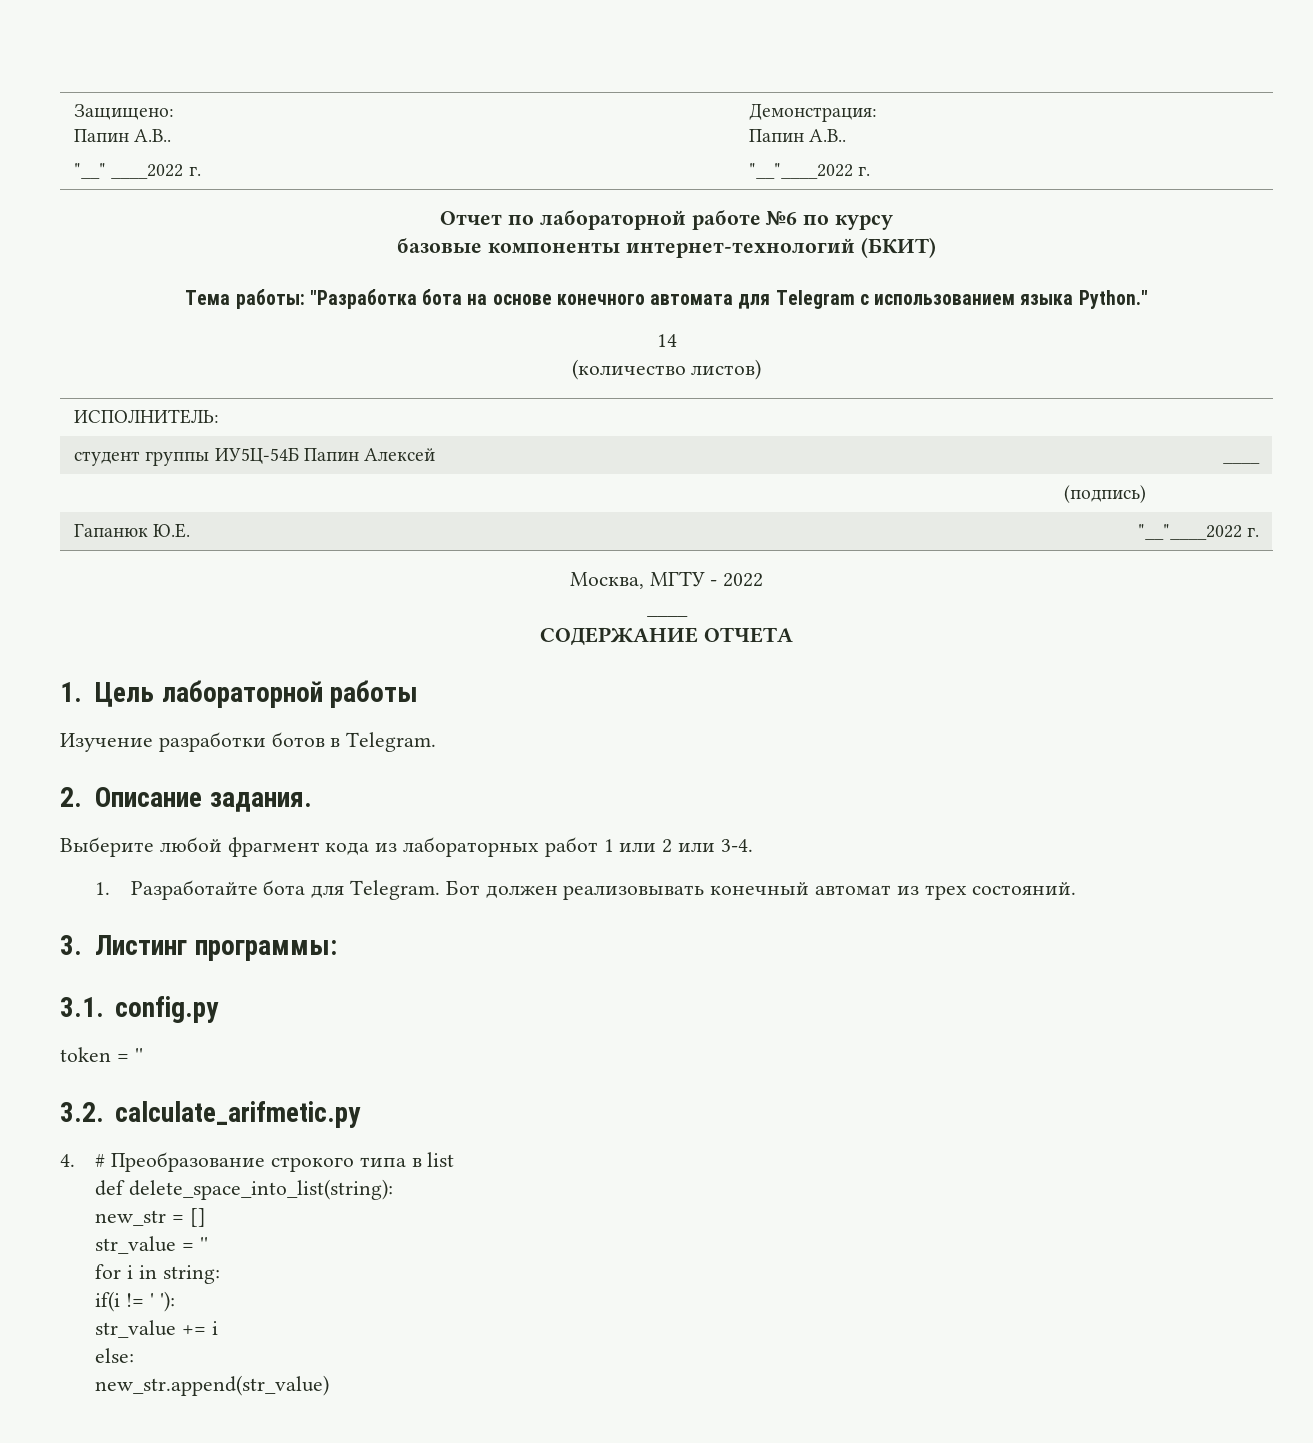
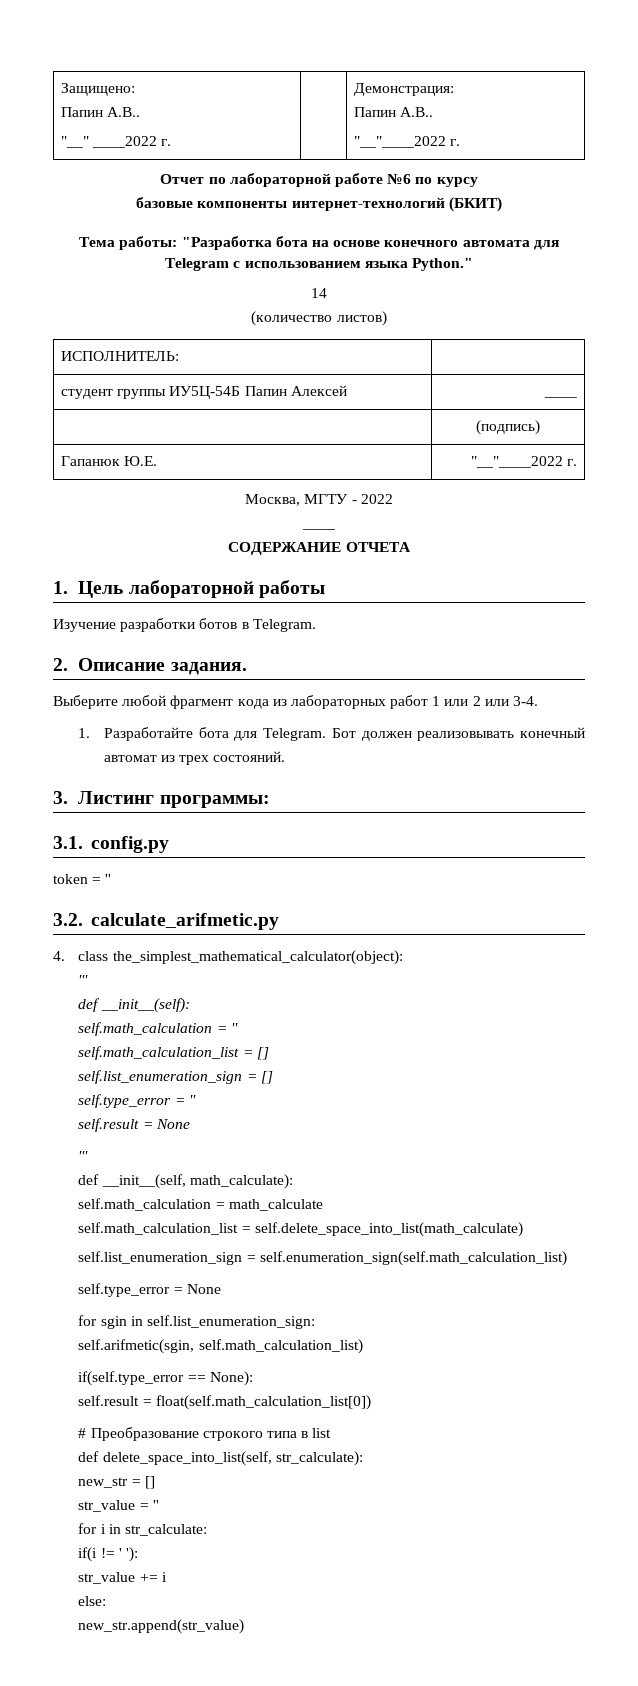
- 4. # Преобразование строкого типа в list
+ 4. class the_simplest_mathematical_calculator(object):
+ '''
+ def __init__(self):
+ self.math_calculation = ''
+ self.math_calculation_list = []
+ self.list_enumeration_sign = []
+ self.type_error = ''
+ self.result = None
+ '''
+ def __init__(self, math_calculate):
+ self.math_calculation = math_calculate
+ self.math_calculation_list = self.delete_space_into_list(math_calculate)
+ self.list_enumeration_sign = self.enumeration_sign(self.math_calculation_list)
+ self.type_error = None
+ for sgin in self.list_enumeration_sign:
+ self.arifmetic(sgin, self.math_calculation_list)
+ if(self.type_error == None):
+ self.result = float(self.math_calculation_list[0])
+ # Преобразование строкого типа в list
- def delete_space_into_list(string):
+ def delete_space_into_list(self, str_calculate):
- for i in string:
+ for i in str_calculate:

